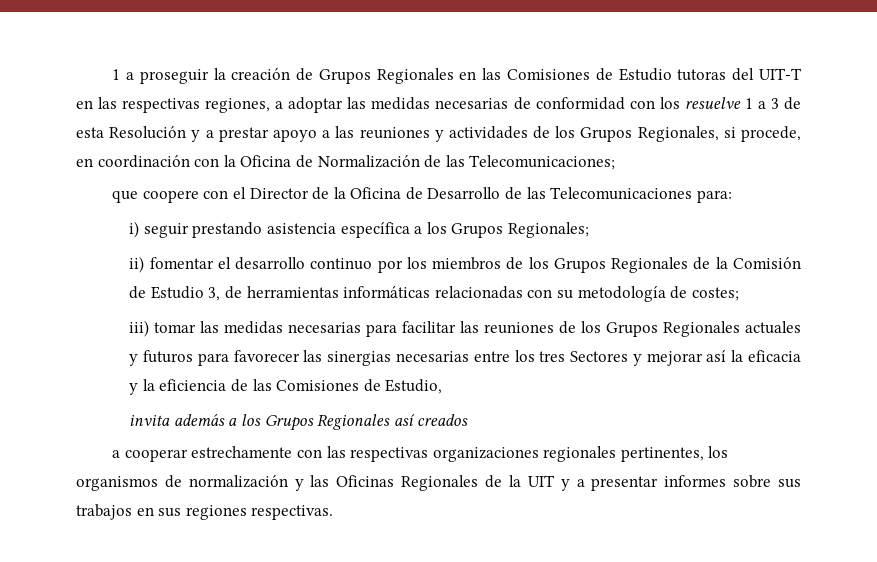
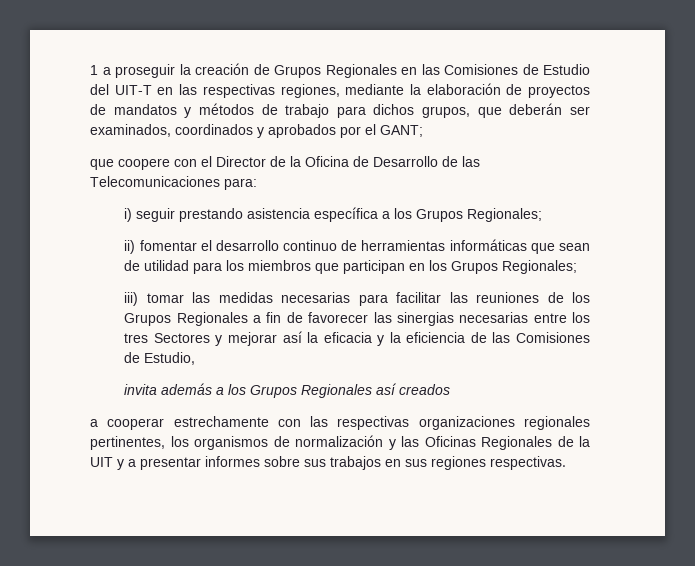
- 1 a proseguir la creación de Grupos Regionales en las Comisiones de Estudio tutoras del UIT-T en las respectivas regiones, a adoptar las medidas necesarias de conformidad con los resuelve 1 a 3 de esta Resolución y a prestar apoyo a las reuniones y actividades de los Grupos Regionales, si procede, en coordinación con la Oficina de Normalización de las Telecomunicaciones;
+ 1 a proseguir la creación de Grupos Regionales en las Comisiones de Estudio del UIT-T en las respectivas regiones, mediante la elaboración de proyectos de mandatos y métodos de trabajo para dichos grupos, que deberán ser examinados, coordinados y aprobados por el GANT;
- ii) fomentar el desarrollo continuo por los miembros de los Grupos Regionales de la Comisión de Estudio 3, de herramientas informáticas relacionadas con su metodología de costes;
+ ii) fomentar el desarrollo continuo de herramientas informáticas que sean de utilidad para los miembros que participan en los Grupos Regionales;
- iii) tomar las medidas necesarias para facilitar las reuniones de los Grupos Regionales actuales y futuros para favorecer las sinergias necesarias entre los tres Sectores y mejorar así la eficacia y la eficiencia de las Comisiones de Estudio,
+ iii) tomar las medidas necesarias para facilitar las reuniones de los Grupos Regionales a fin de favorecer las sinergias necesarias entre los tres Sectores y mejorar así la eficacia y la eficiencia de las Comisiones de Estudio,

